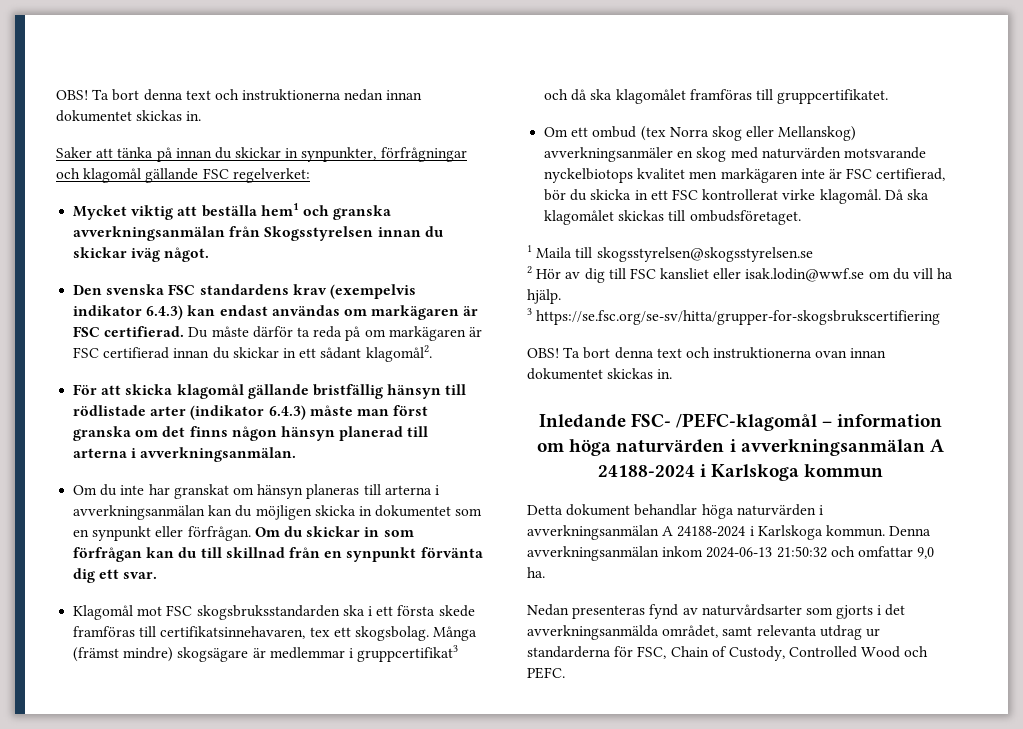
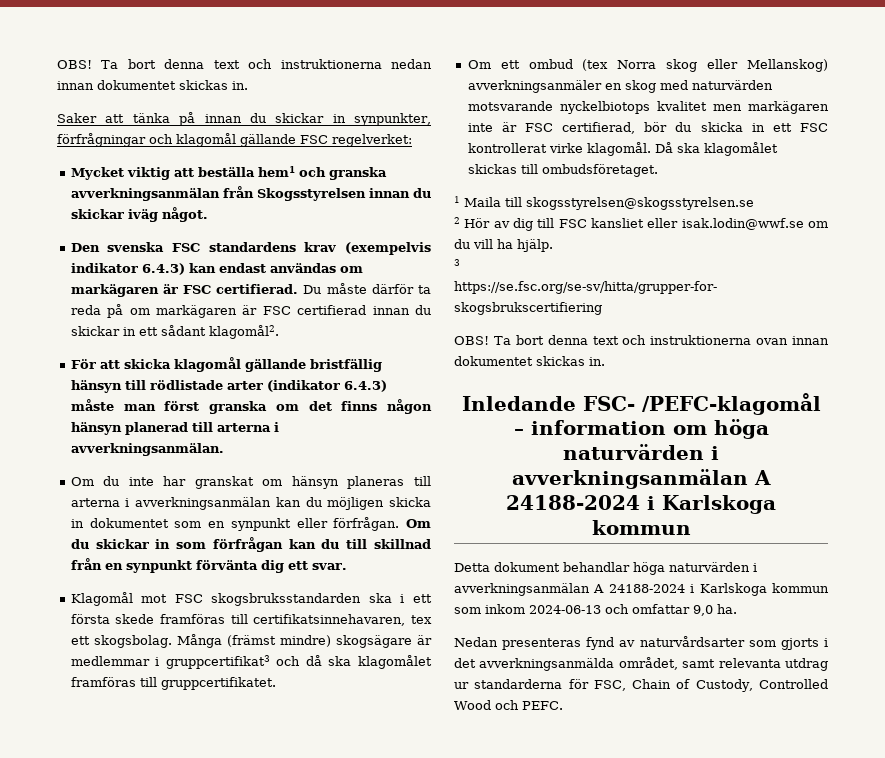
- Detta dokument behandlar höga naturvärden i avverkningsanmälan A 24188-2024 i Karlskoga kommun. Denna avverkningsanmälan inkom 2024-06-13 21:50:32 och omfattar 9,0 ha.
+ Detta dokument behandlar höga naturvärden i avverkningsanmälan A 24188-2024 i Karlskoga kommun som inkom 2024-06-13 och omfattar 9,0 ha.

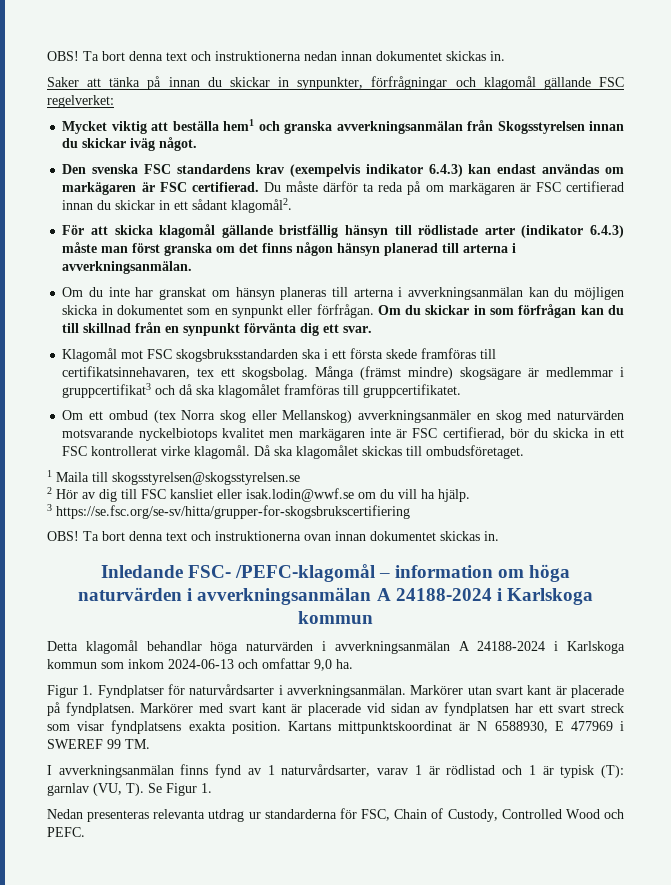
- Detta dokument behandlar höga naturvärden i avverkningsanmälan A 24188-2024 i Karlskoga kommun som inkom 2024-06-13 och omfattar 9,0 ha.
+ Detta klagomål behandlar höga naturvärden i avverkningsanmälan A 24188-2024 i Karlskoga kommun som inkom 2024-06-13 och omfattar 9,0 ha.
- Nedan presenteras fynd av naturvårdsarter som gjorts i det avverkningsanmälda området, samt relevanta utdrag ur standarderna för FSC, Chain of Custody, Controlled Wood och PEFC.
+ Figur 1. Fyndplatser för naturvårdsarter i avverkningsanmälan. Markörer utan svart kant är placerade på fyndplatsen. Markörer med svart kant är placerade vid sidan av fyndplatsen har ett svart streck som visar fyndplatsens exakta position. Kartans mittpunktskoordinat är N 6588930, E 477969 i SWEREF 99 TM.
+ I avverkningsanmälan finns fynd av 1 naturvårdsarter, varav 1 är rödlistad och 1 är typisk (T): garnlav (VU, T). Se Figur 1.
+ Nedan presenteras relevanta utdrag ur standarderna för FSC, Chain of Custody, Controlled Wood och PEFC.

